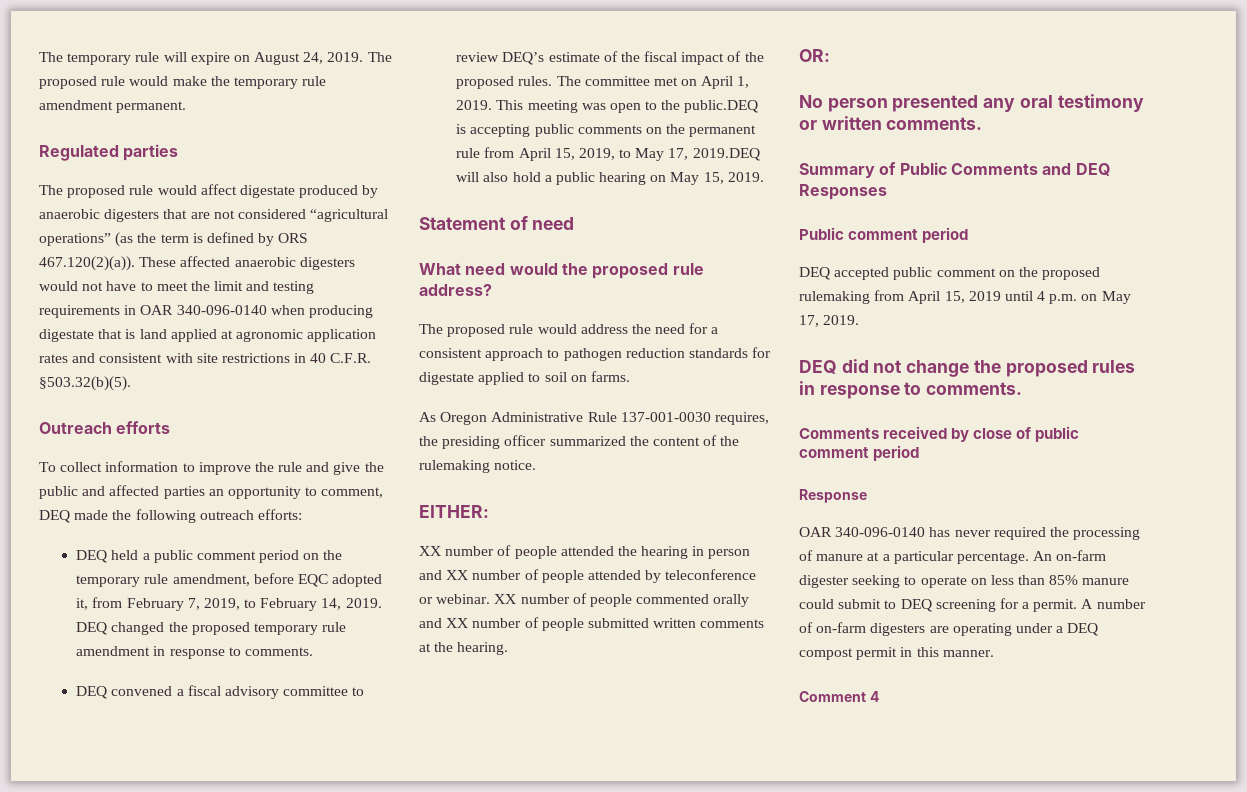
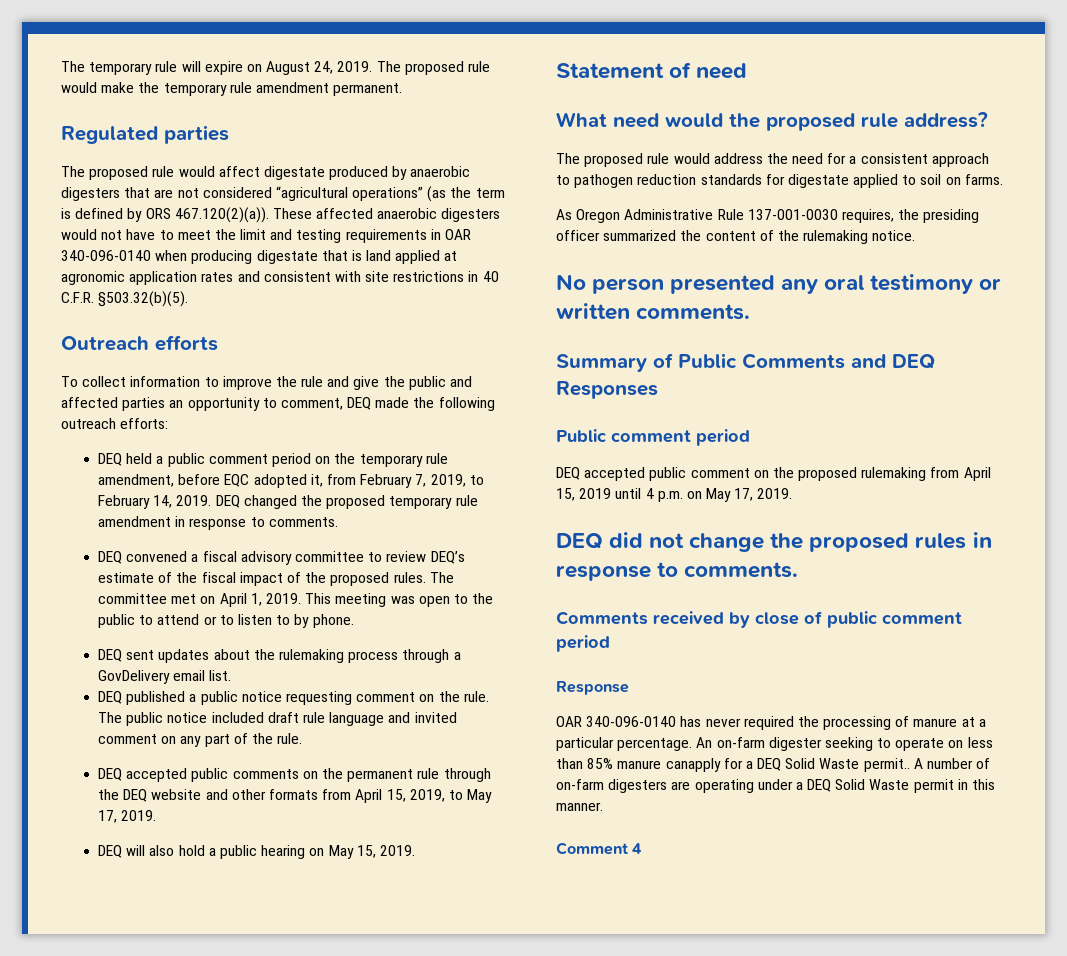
- This meeting was open to the public.DEQ is accepting public comments on the permanent rule from April 15, 2019, to May 17, 2019.DEQ will also hold a public hearing on May 15, 2019.
+ This meeting was open to the public to attend or to listen to by phone.
+ DEQ sent updates about the rulemaking process through a GovDelivery email list.
+ DEQ published a public notice requesting comment on the rule. The public notice included draft rule language and invited comment on any part of the rule.
+ DEQ accepted public comments on the permanent rule through the DEQ website and other formats from April 15, 2019, to May 17, 2019.
+ DEQ will also hold a public hearing on May 15, 2019.
- EITHER:
- XX number of people attended the hearing in person and XX number of people attended by teleconference or webinar. XX number of people commented orally and XX number of people submitted written comments at the hearing.
- OR:
- An on-farm digester seeking to operate on less than 85% manure could submit to DEQ screening for a permit.
+ An on-farm digester seeking to operate on less than 85% manure canapply for a DEQ Solid Waste permit..
- A number of on-farm digesters are operating under a DEQ compost permit in this manner.
+ A number of on-farm digesters are operating under a DEQ Solid Waste permit in this manner.

